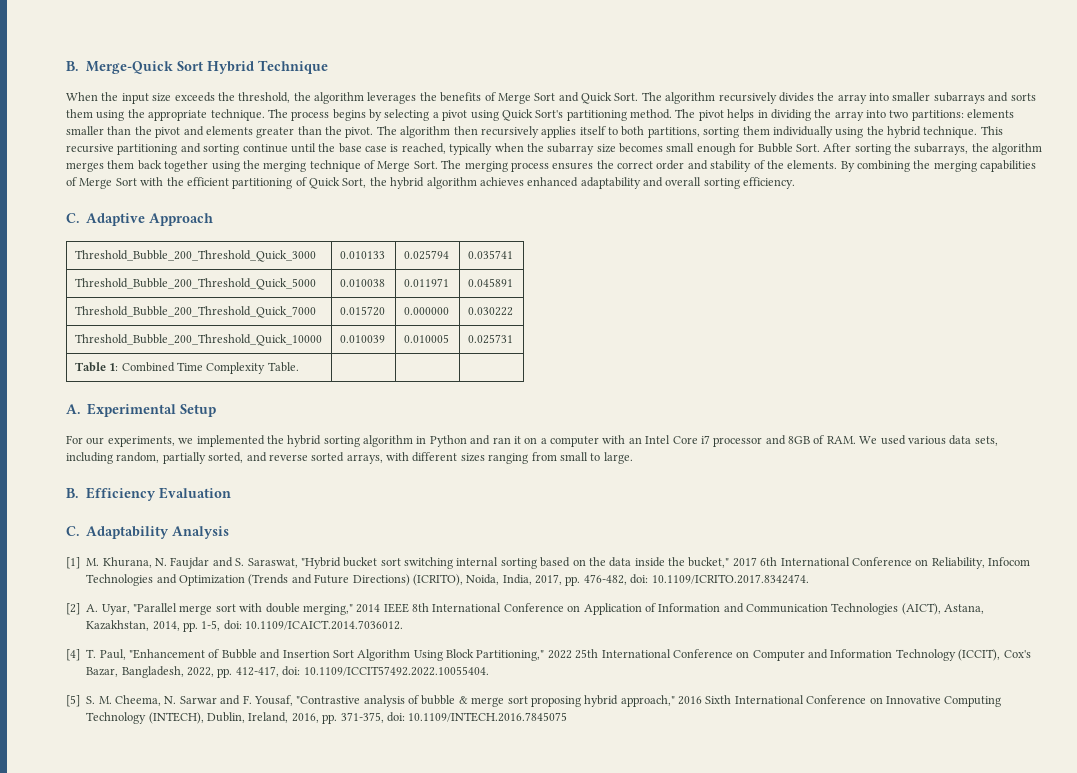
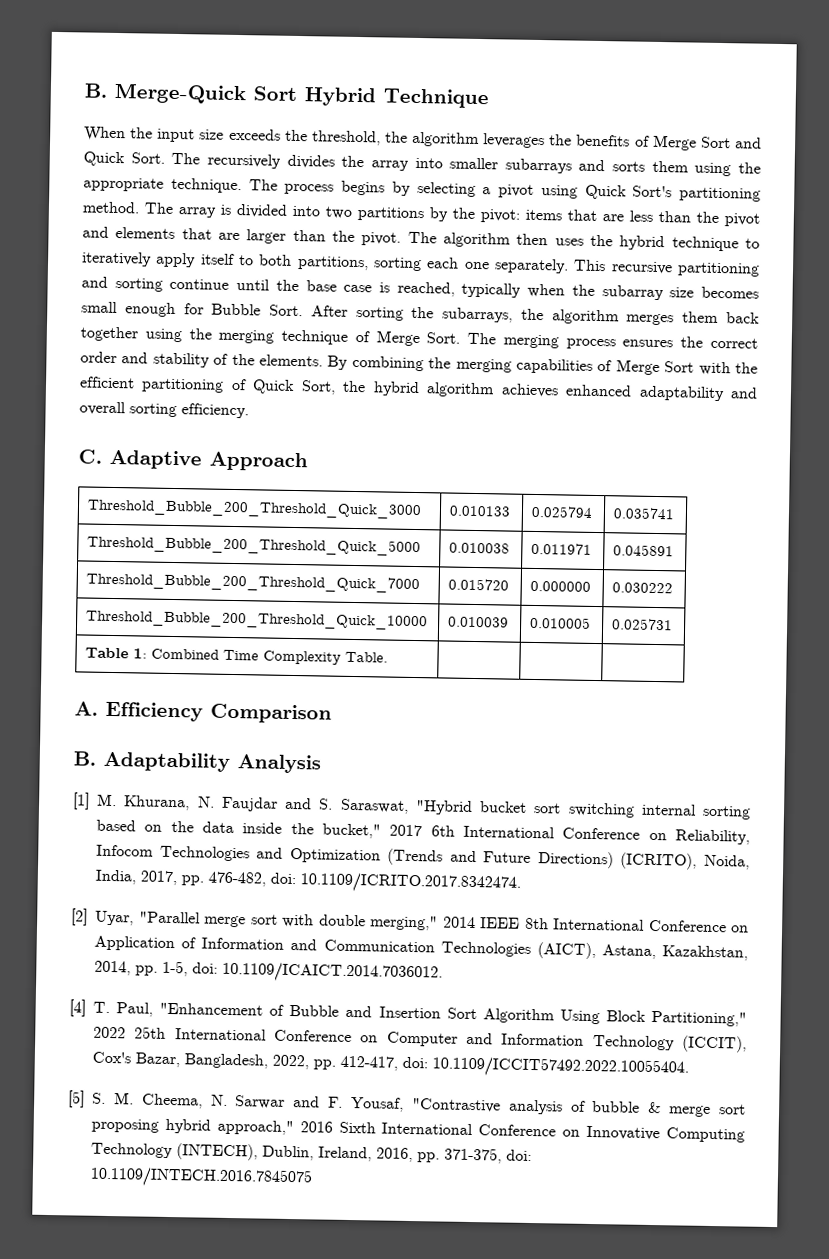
- The algorithm recursively divides the array into smaller subarrays and sorts them using the appropriate technique.
+ The recursively divides the array into smaller subarrays and sorts them using the appropriate technique.
- The pivot helps in dividing the array into two partitions: elements smaller than the pivot and elements greater than the pivot.
+ The array is divided into two partitions by the pivot: items that are less than the pivot and elements that are larger than the pivot.
- The algorithm then recursively applies itself to both partitions, sorting them individually using the hybrid technique.
+ The algorithm then uses the hybrid technique to iteratively apply itself to both partitions, sorting each one separately.
- A. Experimental Setup
- For our experiments, we implemented the hybrid sorting algorithm in Python and ran it on a computer with an Intel Core i7 processor and 8GB of RAM. We used various data sets, including random, partially sorted, and reverse sorted arrays, with different sizes ranging from small to large.
- B. Efficiency Evaluation
- C. Adaptability Analysis
+ A. Efficiency Comparison
+ B. Adaptability Analysis
- [2] A. Uyar, "Parallel merge sort with double merging," 2014 IEEE 8th International Conference on Application of Information and Communication Technologies (AICT), Astana, Kazakhstan, 2014, pp. 1-5, doi: 10.1109/ICAICT.2014.7036012.
+ [2] Uyar, "Parallel merge sort with double merging," 2014 IEEE 8th International Conference on Application of Information and Communication Technologies (AICT), Astana, Kazakhstan, 2014, pp. 1-5, doi: 10.1109/ICAICT.2014.7036012.

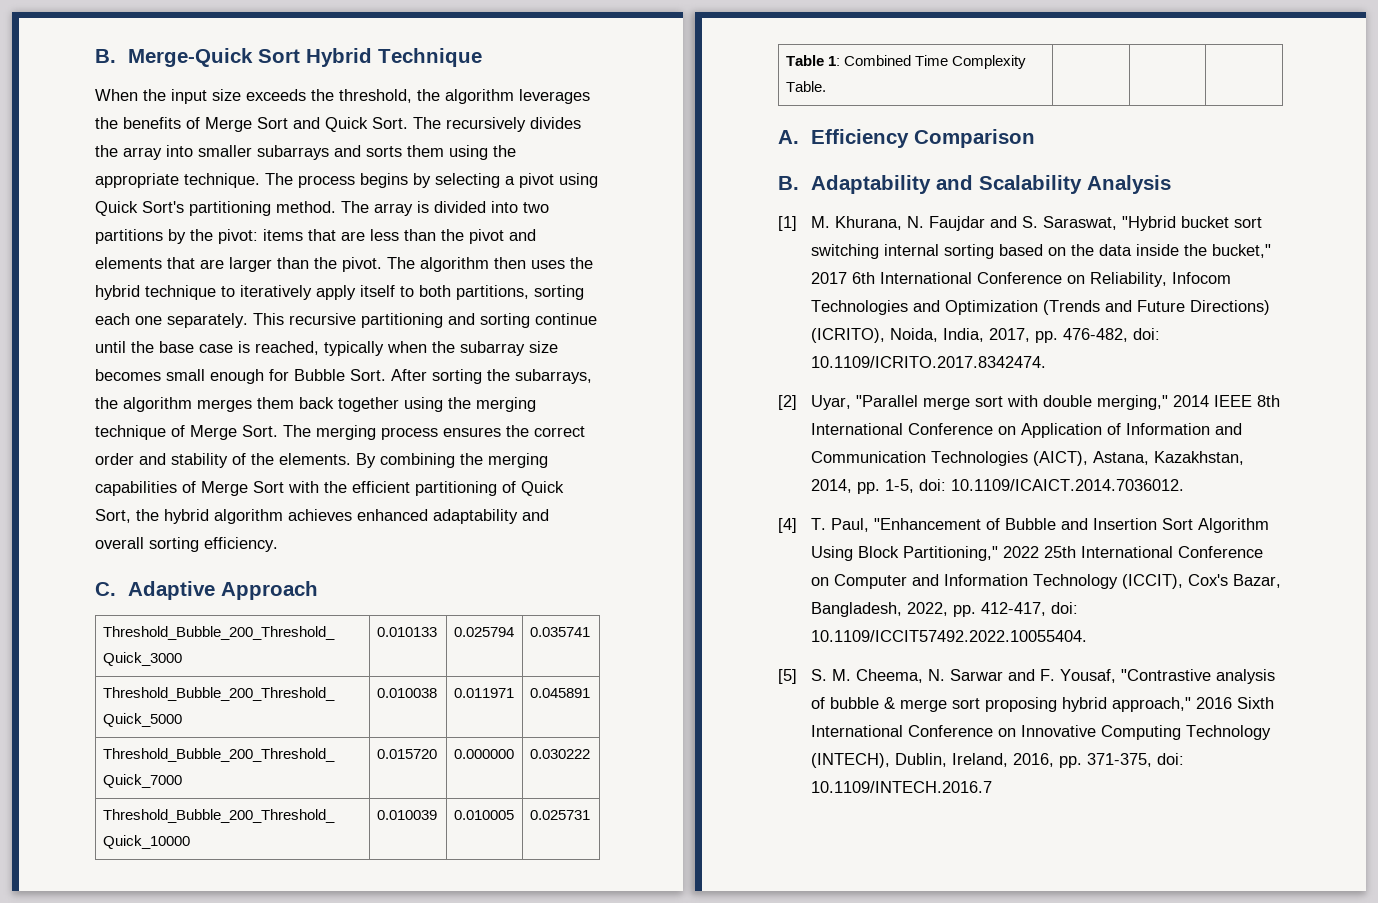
- B. Adaptability Analysis
+ B. Adaptability and Scalability Analysis
- [5] S. M. Cheema, N. Sarwar and F. Yousaf, "Contrastive analysis of bubble & merge sort proposing hybrid approach," 2016 Sixth International Conference on Innovative Computing Technology (INTECH), Dublin, Ireland, 2016, pp. 371-375, doi: 10.1109/INTECH.2016.7845075
+ [5] S. M. Cheema, N. Sarwar and F. Yousaf, "Contrastive analysis of bubble & merge sort proposing hybrid approach," 2016 Sixth International Conference on Innovative Computing Technology (INTECH), Dublin, Ireland, 2016, pp. 371-375, doi: 10.1109/INTECH.2016.7

